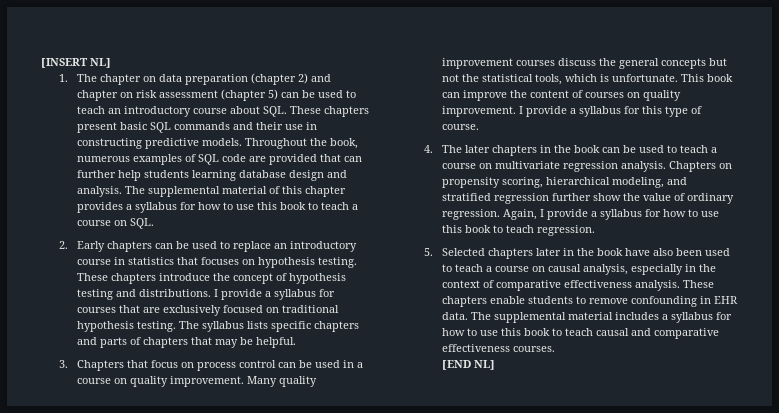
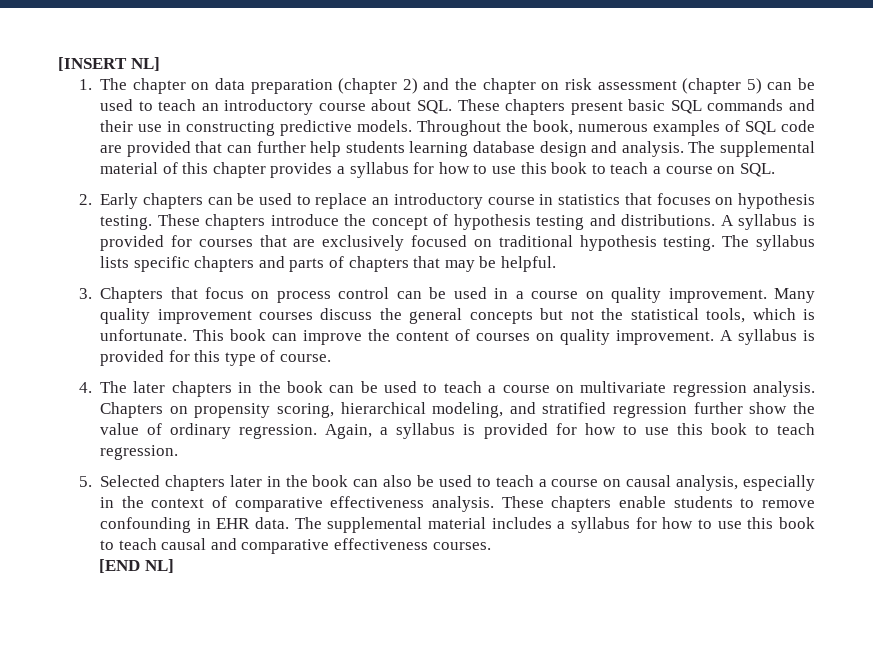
- 1. The chapter on data preparation (chapter 2) and chapter on risk assessment (chapter 5) can be used to teach an introductory course about SQL. These chapters present basic SQL commands and their use in constructing predictive models.
+ 1. The chapter on data preparation (chapter 2) and the chapter on risk assessment (chapter 5) can be used to teach an introductory course about SQL. These chapters present basic SQL commands and their use in constructing predictive models.
- I provide a syllabus for courses that are exclusively focused on traditional hypothesis testing.
+ A syllabus is provided for courses that are exclusively focused on traditional hypothesis testing.
- I provide a syllabus for this type of course.
+ A syllabus is provided for this type of course.
- Again, I provide a syllabus for how to use this book to teach regression.
+ Again, a syllabus is provided for how to use this book to teach regression.
- 5. Selected chapters later in the book have also been used to teach a course on causal analysis, especially in the context of comparative effectiveness analysis.
+ 5. Selected chapters later in the book can also be used to teach a course on causal analysis, especially in the context of comparative effectiveness analysis.

